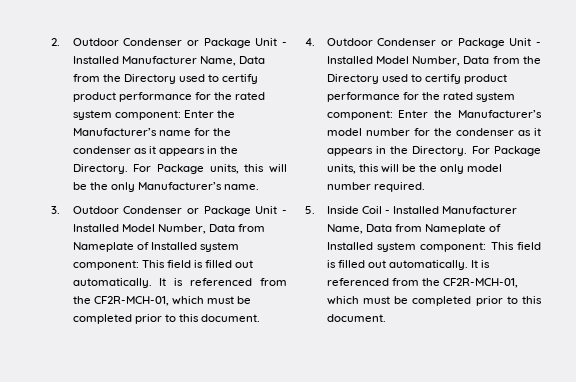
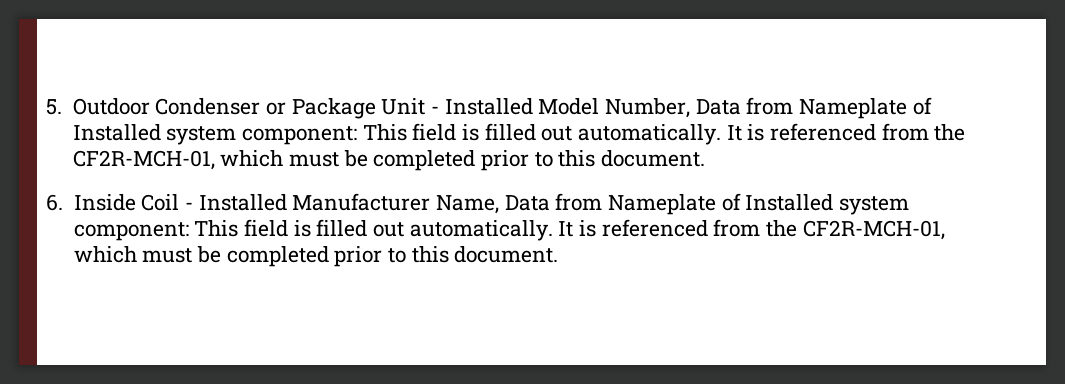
- 2. Outdoor Condenser or Package Unit - Installed Manufacturer Name, Data from the Directory used to certify product performance for the rated system component: Enter the Manufacturer’s name for the condenser as it appears in the Directory. For Package units, this will be the only Manufacturer’s name.
- 3. Outdoor Condenser or Package Unit - Installed Model Number, Data from Nameplate of Installed system component: This field is filled out automatically.
+ 5. Outdoor Condenser or Package Unit - Installed Model Number, Data from Nameplate of Installed system component: This field is filled out automatically.
- 4. Outdoor Condenser or Package Unit - Installed Model Number, Data from the Directory used to certify product performance for the rated system component: Enter the Manufacturer’s model number for the condenser as it appears in the Directory. For Package units, this will be the only model number required.
- 5. Inside Coil - Installed Manufacturer Name, Data from Nameplate of Installed system component: This field is filled out automatically.
+ 6. Inside Coil - Installed Manufacturer Name, Data from Nameplate of Installed system component: This field is filled out automatically.

